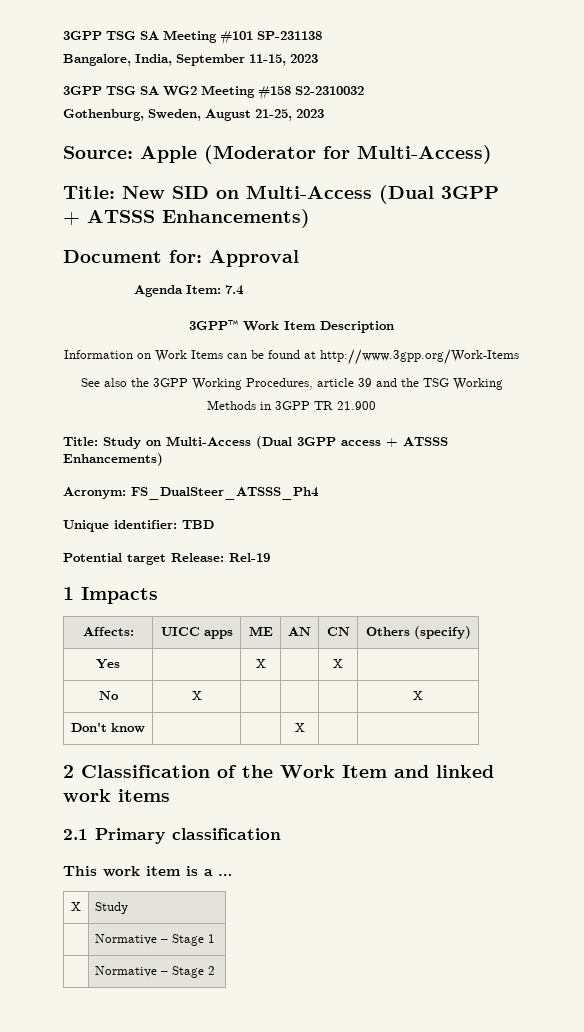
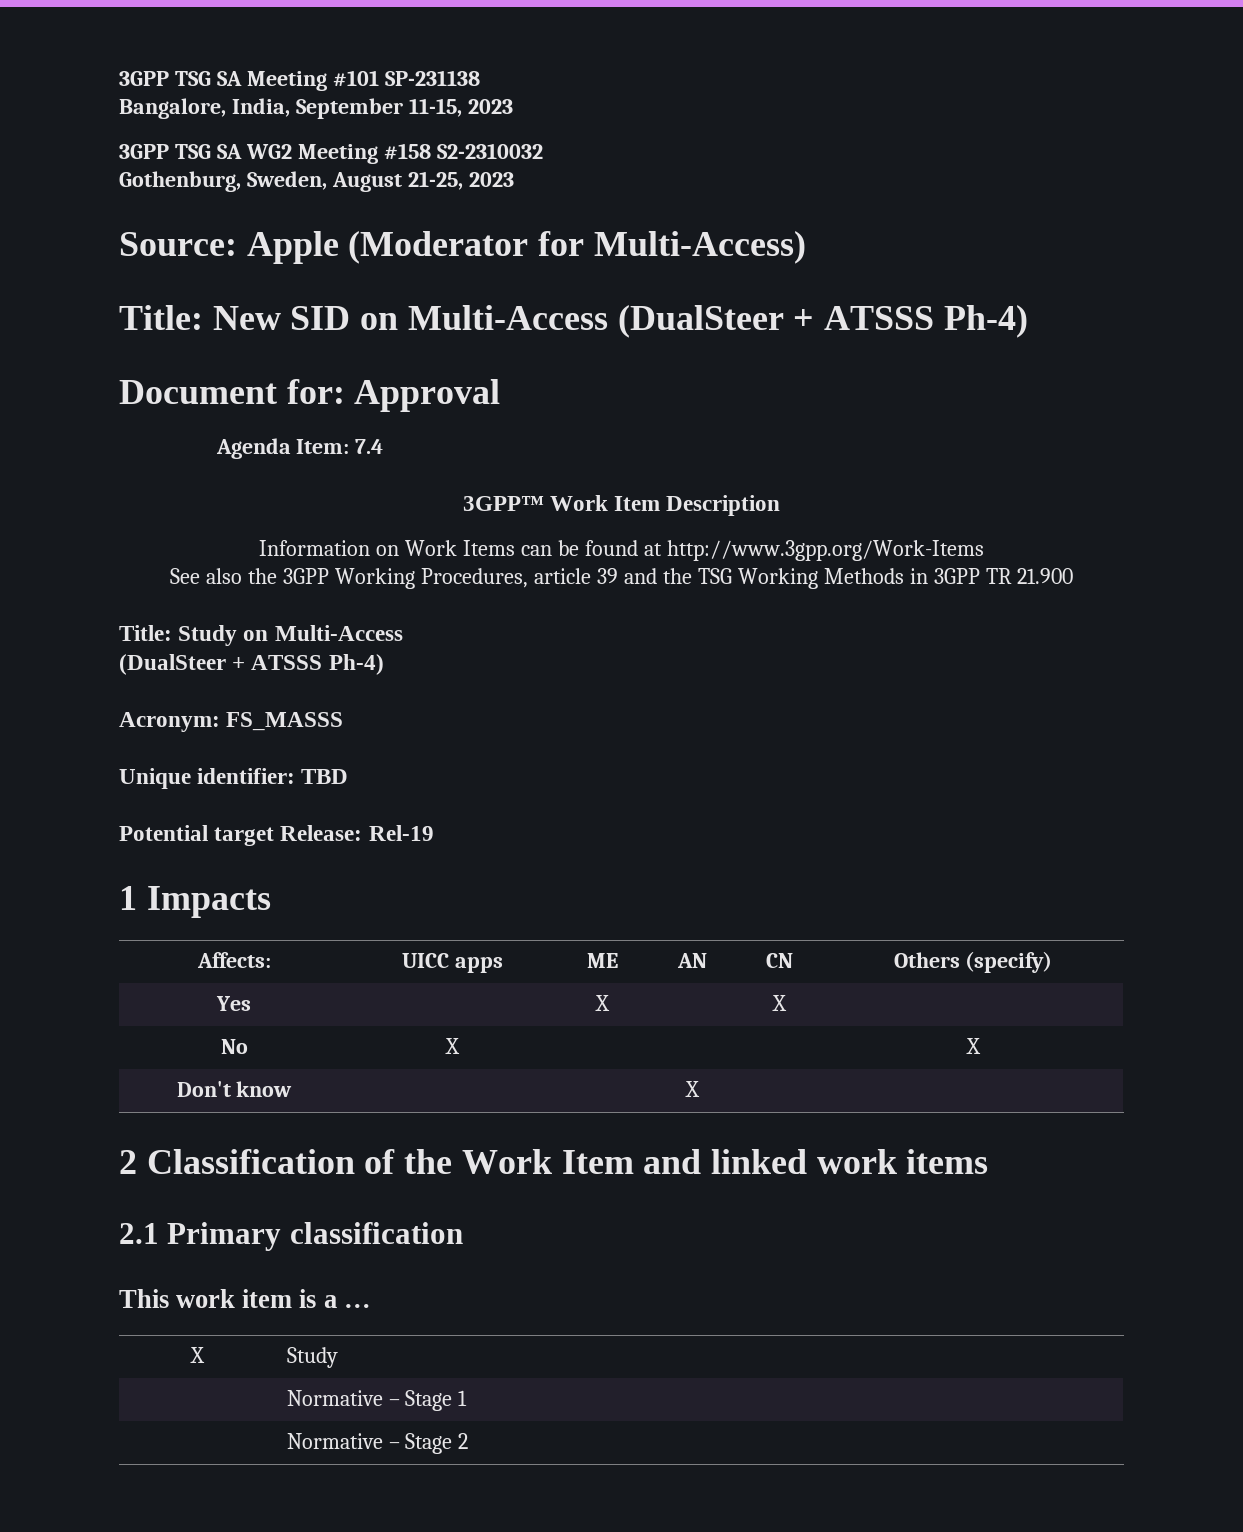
- Title: New SID on Multi-Access (Dual 3GPP + ATSSS Enhancements)
+ Title: New SID on Multi-Access (DualSteer + ATSSS Ph-4)
- Title: Study on Multi-Access (Dual 3GPP access + ATSSS Enhancements)
+ Title: Study on Multi-Access
+ (DualSteer + ATSSS Ph-4)
- Acronym: FS_DualSteer_ATSSS_Ph4
+ Acronym: FS_MASSS

